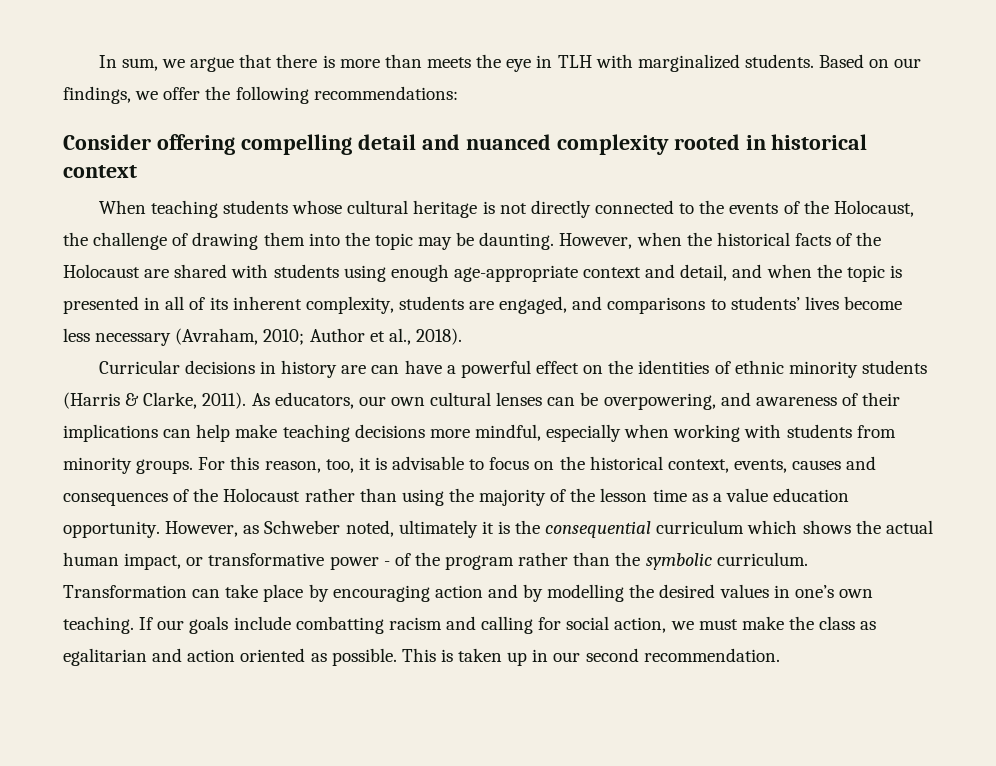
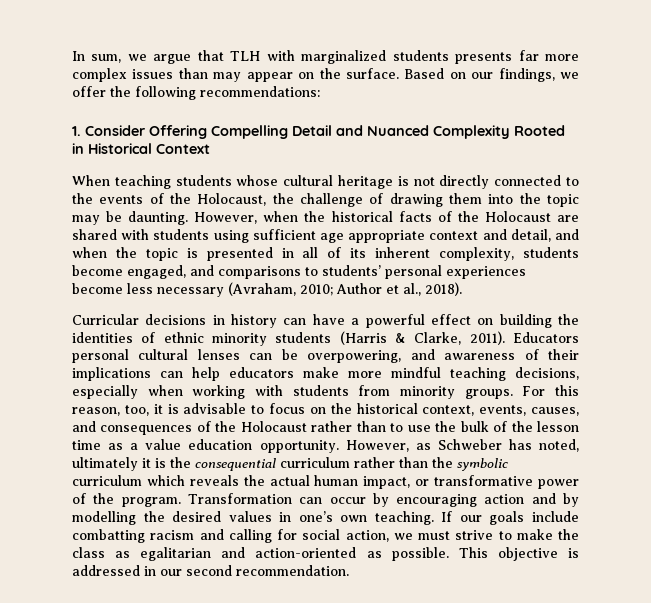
- In sum, we argue that there is more than meets the eye in TLH with marginalized students.
+ In sum, we argue that TLH with marginalized students presents far more complex issues than may appear on the surface.
- Consider offering compelling detail and nuanced complexity rooted in historical context
+ 1. Consider Offering Compelling Detail and Nuanced Complexity Rooted in Historical Context
- However, when the historical facts of the Holocaust are shared with students using enough age-appropriate context and detail, and when the topic is presented in all of its inherent complexity, students are engaged, and comparisons to students’ lives become less necessary (Avraham, 2010; Author et al., 2018).
+ However, when the historical facts of the Holocaust are shared with students using sufficient age appropriate context and detail, and when the topic is presented in all of its inherent complexity, students become engaged, and comparisons to students’ personal experiences become less necessary (Avraham, 2010; Author et al., 2018).
- Curricular decisions in history are can have a powerful effect on the identities of ethnic minority students (Harris & Clarke, 2011).
+ Curricular decisions in history can have a powerful effect on building the identities of ethnic minority students (Harris & Clarke, 2011).
- As educators, our own cultural lenses can be overpowering, and awareness of their implications can help make teaching decisions more mindful, especially when working with students from minority groups.
+ Educators personal cultural lenses can be overpowering, and awareness of their implications can help educators make more mindful teaching decisions, especially when working with students from minority groups.
- For this reason, too, it is advisable to focus on the historical context, events, causes and consequences of the Holocaust rather than using the majority of the lesson time as a value education opportunity.
+ For this reason, too, it is advisable to focus on the historical context, events, causes, and consequences of the Holocaust rather than to use the bulk of the lesson time as a value education opportunity.
- However, as Schweber noted, ultimately it is the consequential curriculum which shows the actual human impact, or transformative power - of the program rather than the symbolic curriculum. Transformation can take place by encouraging action and by modelling the desired values in one’s own teaching.
+ However, as Schweber has noted, ultimately it is the consequential curriculum rather than the symbolic curriculum which reveals the actual human impact, or transformative power of the program. Transformation can occur by encouraging action and by modelling the desired values in one’s own teaching.
- If our goals include combatting racism and calling for social action, we must make the class as egalitarian and action oriented as possible.
+ If our goals include combatting racism and calling for social action, we must strive to make the class as egalitarian and action-oriented as possible.
- This is taken up in our second recommendation.
+ This objective is addressed in our second recommendation.

